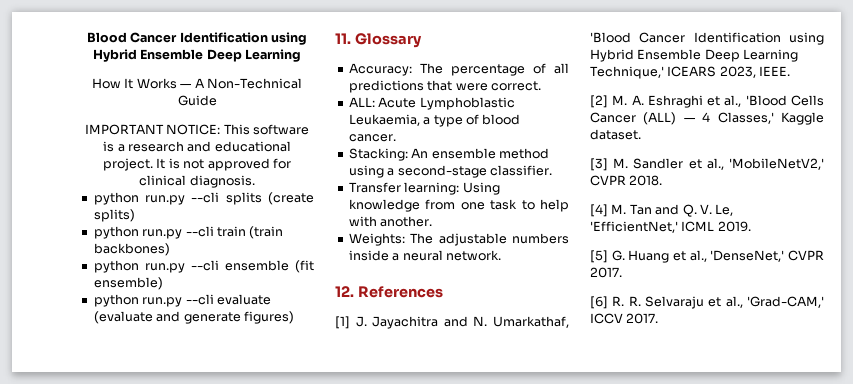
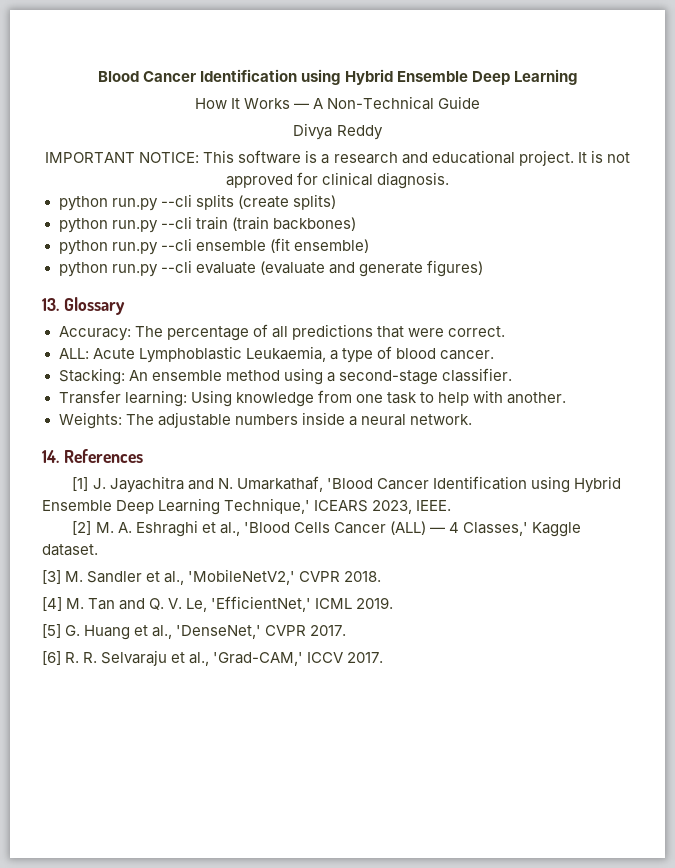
+ Divya Reddy
- 11. Glossary
+ 13. Glossary
- 12. References
+ 14. References

